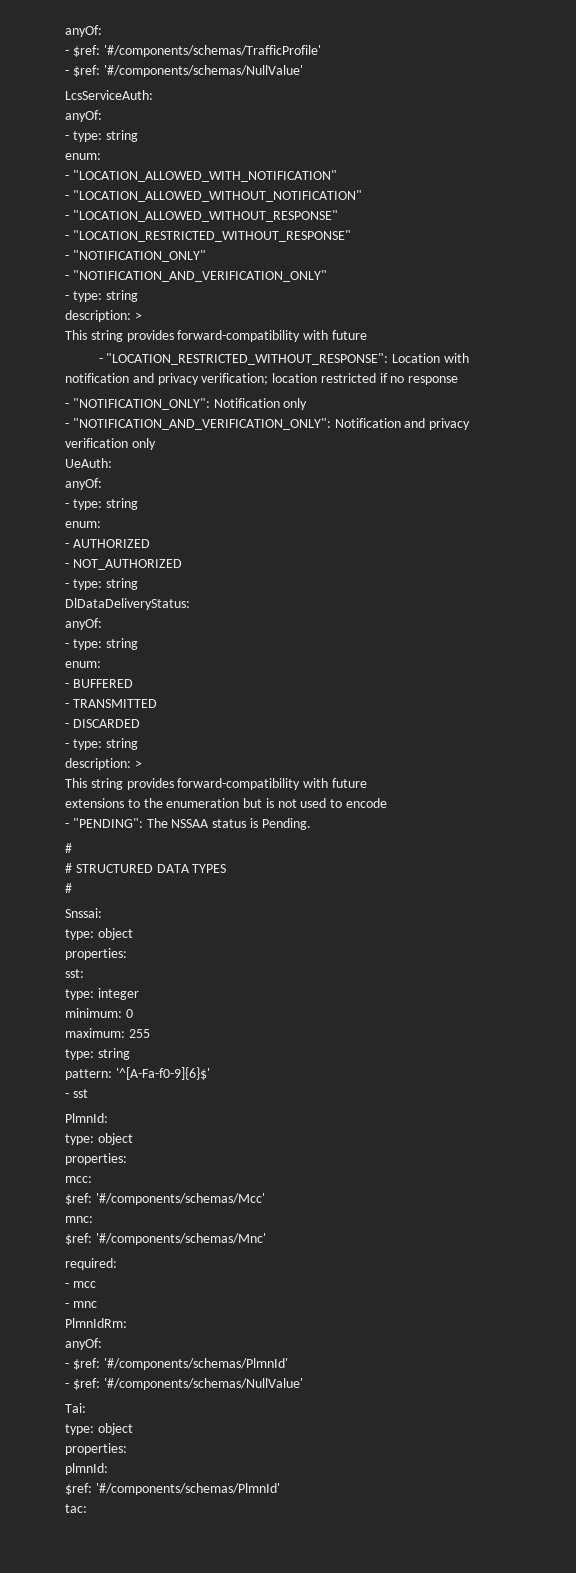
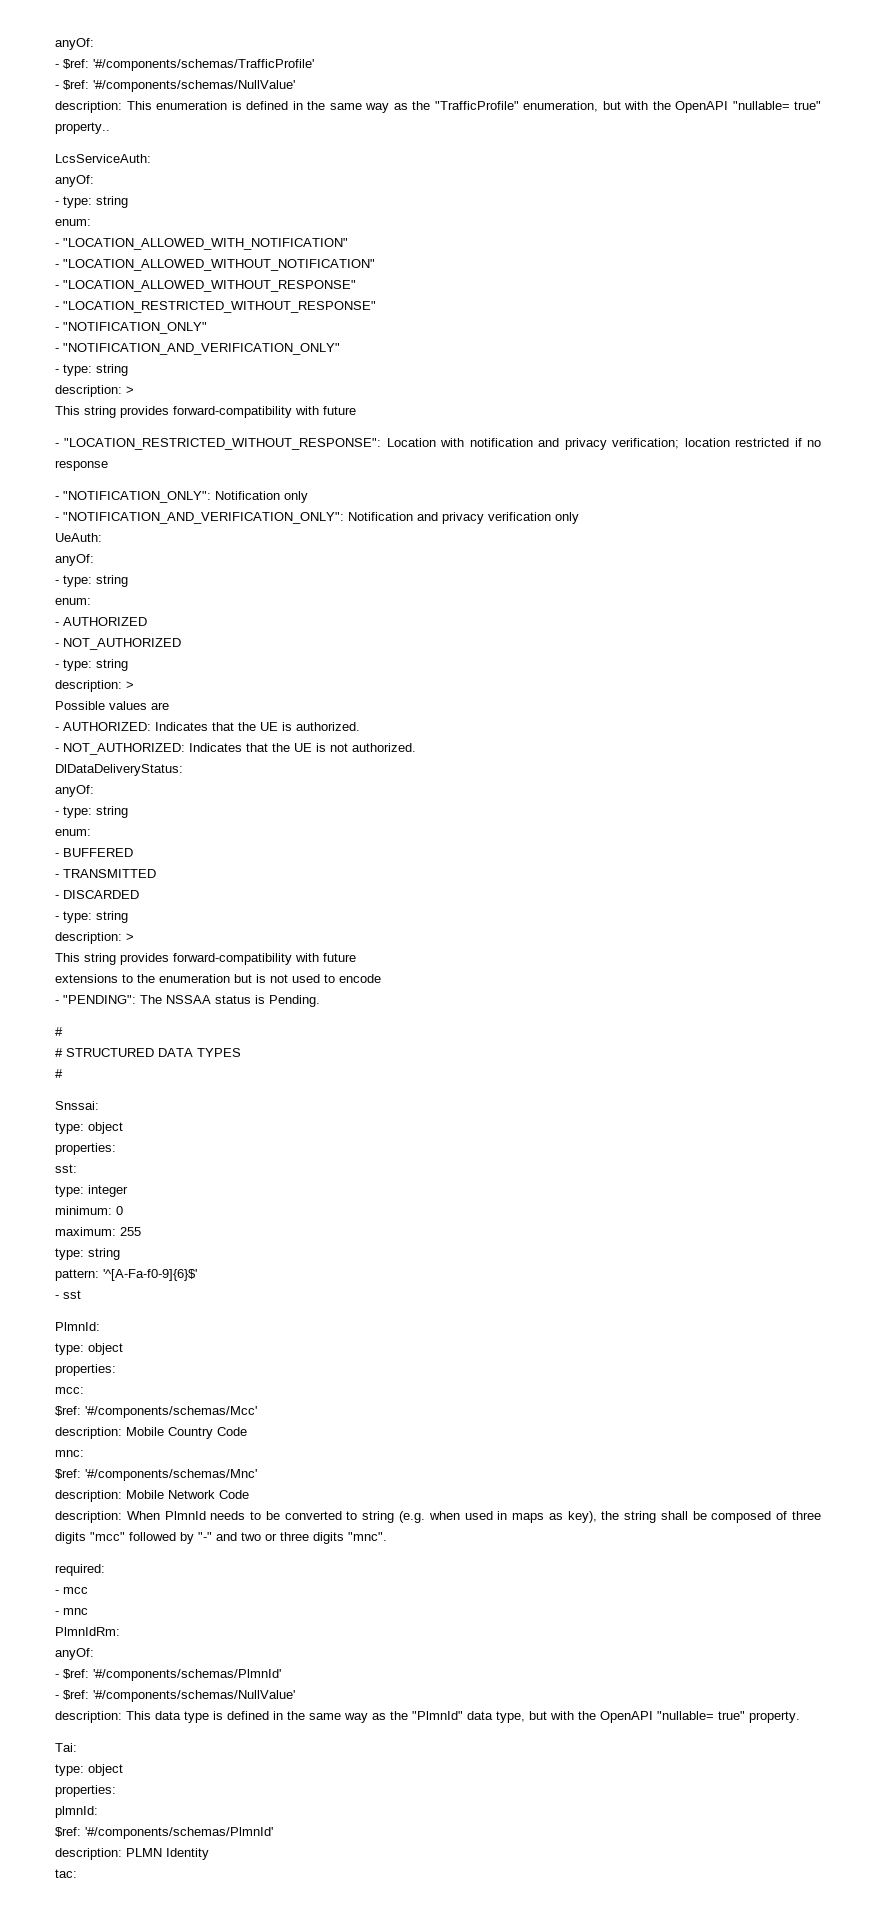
+ description: This enumeration is defined in the same way as the "TrafficProfile" enumeration, but with the OpenAPI "nullable= true" property..
  - NOT_AUTHORIZED
  - type: string
+ description: >
+ Possible values are
+ - AUTHORIZED: Indicates that the UE is authorized.
+ - NOT_AUTHORIZED: Indicates that the UE is not authorized.
+ description: Mobile Country Code
+ description: Mobile Network Code
+ description: When PlmnId needs to be converted to string (e.g. when used in maps as key), the string shall be composed of three digits "mcc" followed by "-" and two or three digits "mnc".
+ description: This data type is defined in the same way as the "PlmnId" data type, but with the OpenAPI "nullable= true" property.
+ description: PLMN Identity

